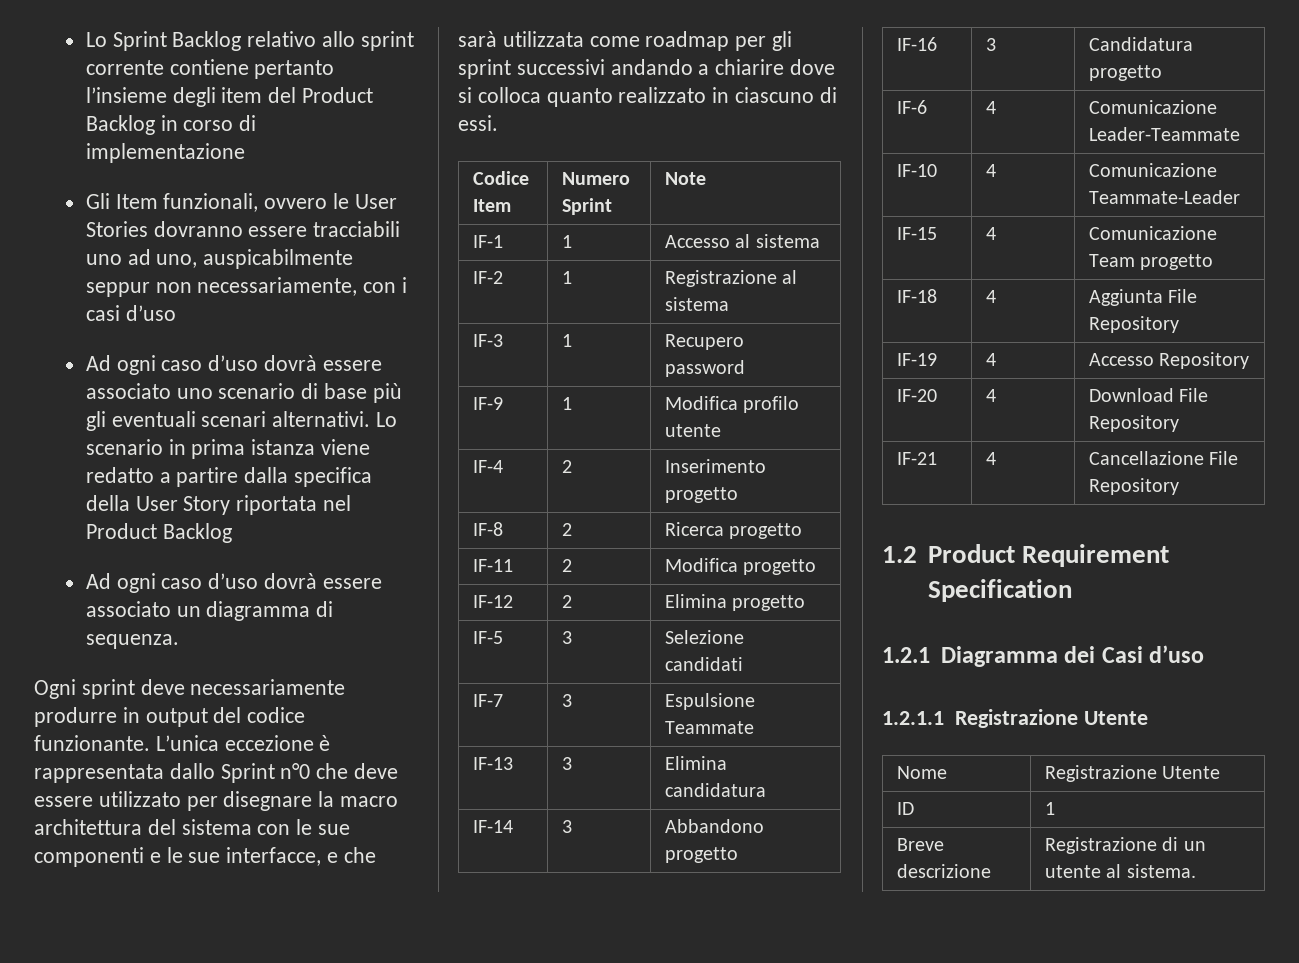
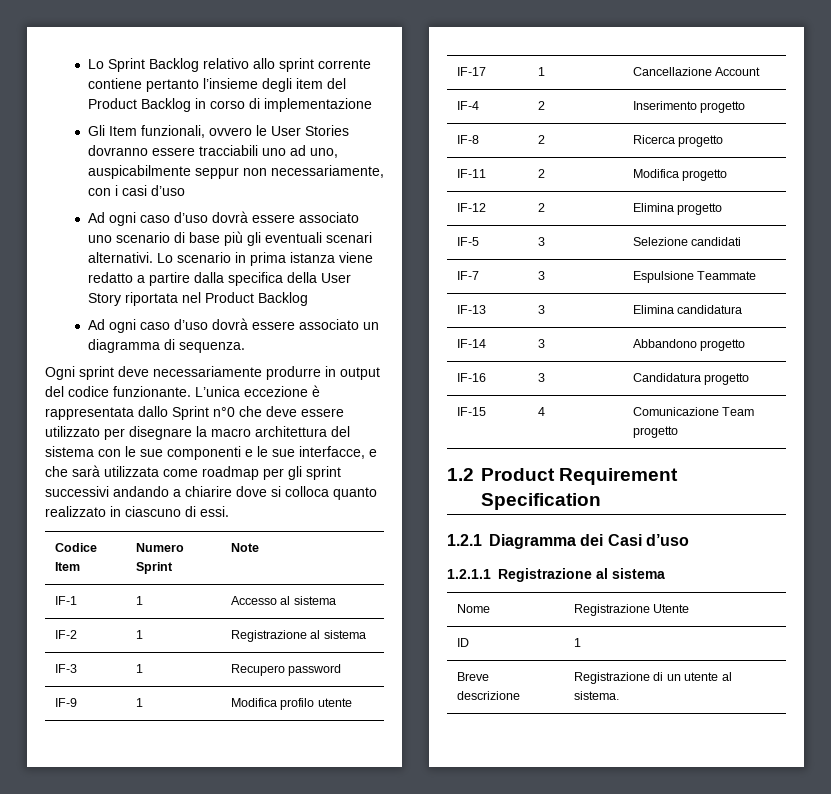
+ IF-17 | 1 | Cancellazione Account
- IF-6 | 4 | Comunicazione Leader-Teammate
- IF-10 | 4 | Comunicazione Teammate-Leader
- IF-18 | 4 | Aggiunta File Repository
- IF-19 | 4 | Accesso Repository
- IF-20 | 4 | Download File Repository
- IF-21 | 4 | Cancellazione File Repository
- 1.2.1.1 Registrazione Utente
+ 1.2.1.1 Registrazione al sistema

